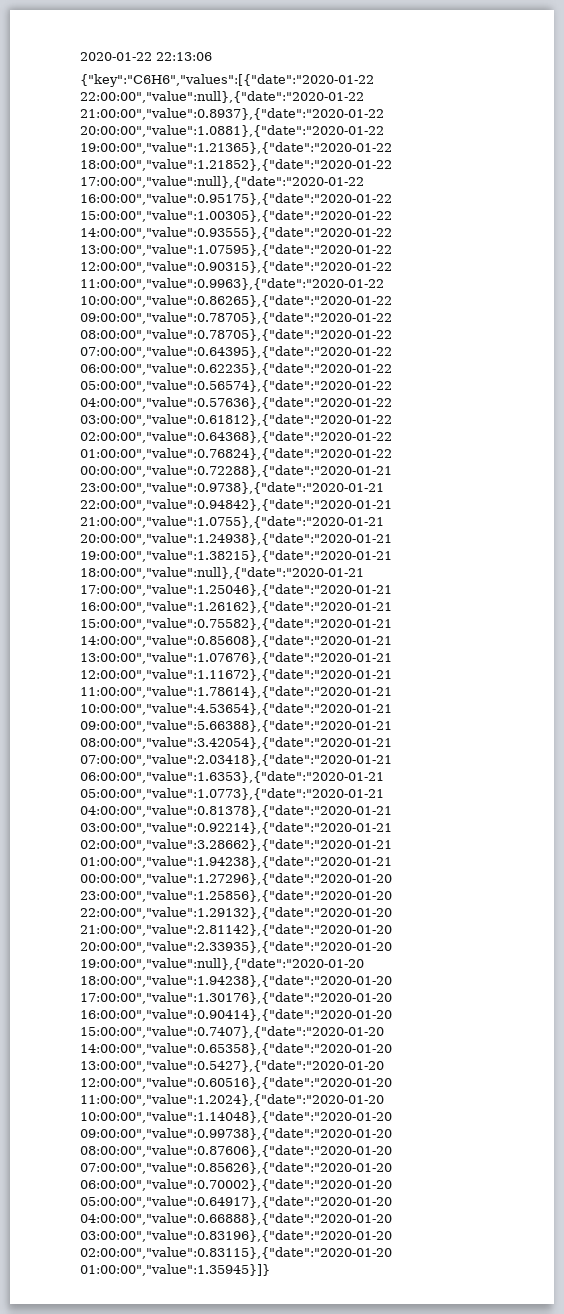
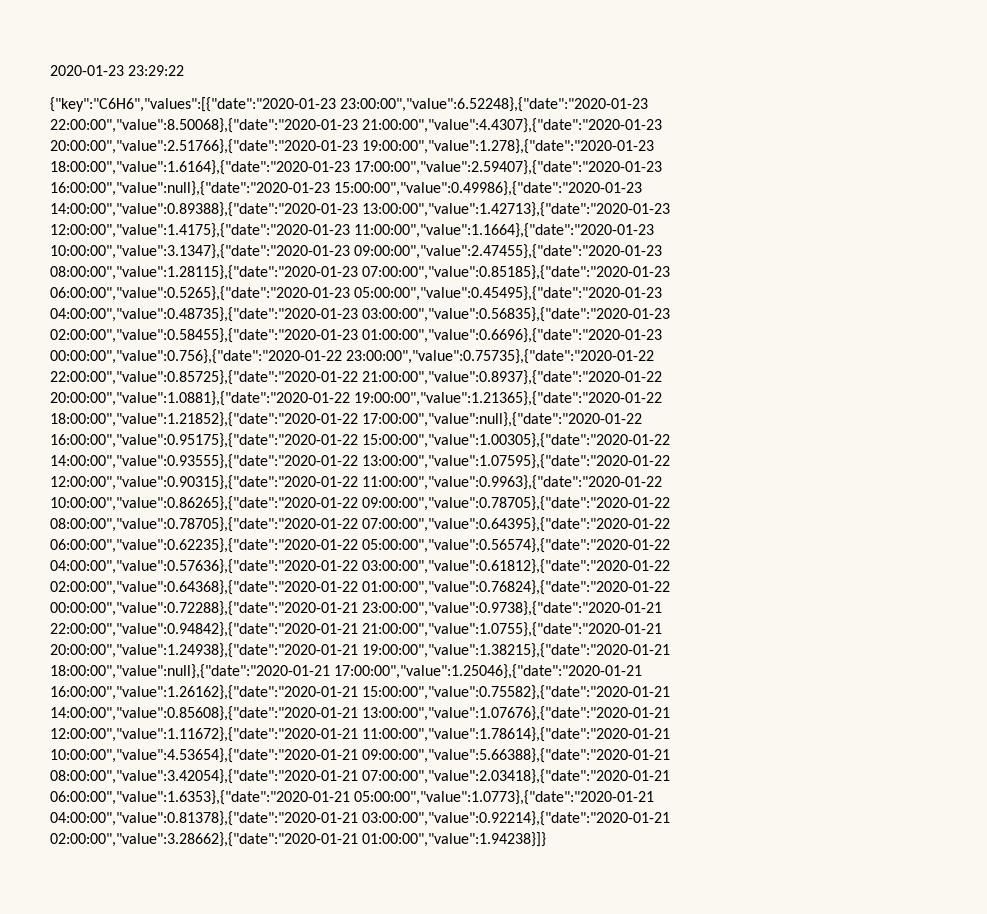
- 2020-01-22 22:13:06
- {"key":"C6H6","values":[{"date":"2020-01-22 22:00:00","value":null},{"date":"2020-01-22 21:00:00","value":0.8937},{"date":"2020-01-22 20:00:00","value":1.0881},{"date":"2020-01-22 19:00:00","value":1.21365},{"date":"2020-01-22 18:00:00","value":1.21852},{"date":"2020-01-22 17:00:00","value":null},{"date":"2020-01-22 16:00:00","value":0.95175},{"date":"2020-01-22 15:00:00","value":1.00305},{"date":"2020-01-22 14:00:00","value":0.93555},{"date":"2020-01-22 13:00:00","value":1.07595},{"date":"2020-01-22 12:00:00","value":0.90315},{"date":"2020-01-22 11:00:00","value":0.9963},{"date":"2020-01-22 10:00:00","value":0.86265},{"date":"2020-01-22 09:00:00","value":0.78705},{"date":"2020-01-22 08:00:00","value":0.78705},{"date":"2020-01-22 07:00:00","value":0.64395},{"date":"2020-01-22 06:00:00","value":0.62235},{"date":"2020-01-22 05:00:00","value":0.56574},{"date":"2020-01-22 04:00:00","value":0.57636},{"date":"2020-01-22 03:00:00","value":0.61812},{"date":"2020-01-22 02:00:00","value":0.64368},{"date":"2020-01-22 01:00:00","value":0.76824},{"date":"2020-01-22 00:00:00","value":0.72288},{"date":"2020-01-21 23:00:00","value":0.9738},{"date":"2020-01-21 22:00:00","value":0.94842},{"date":"2020-01-21 21:00:00","value":1.0755},{"date":"2020-01-21 20:00:00","value":1.24938},{"date":"2020-01-21 19:00:00","value":1.38215},{"date":"2020-01-21 18:00:00","value":null},{"date":"2020-01-21 17:00:00","value":1.25046},{"date":"2020-01-21 16:00:00","value":1.26162},{"date":"2020-01-21 15:00:00","value":0.75582},{"date":"2020-01-21 14:00:00","value":0.85608},{"date":"2020-01-21 13:00:00","value":1.07676},{"date":"2020-01-21 12:00:00","value":1.11672},{"date":"2020-01-21 11:00:00","value":1.78614},{"date":"2020-01-21 10:00:00","value":4.53654},{"date":"2020-01-21 09:00:00","value":5.66388},{"date":"2020-01-21 08:00:00","value":3.42054},{"date":"2020-01-21 07:00:00","value":2.03418},{"date":"2020-01-21 06:00:00","value":1.6353},{"date":"2020-01-21 05:00:00","value":1.0773},{"date":"2020-01-21 04:00:00","value":0.81378},{"date":"2020-01-21 03:00:00","value":0.92214},{"date":"2020-01-21 02:00:00","value":3.28662},{"date":"2020-01-21 01:00:00","value":1.94238},{"date":"2020-01-21 00:00:00","value":1.27296},{"date":"2020-01-20 23:00:00","value":1.25856},{"date":"2020-01-20 22:00:00","value":1.29132},{"date":"2020-01-20 21:00:00","value":2.81142},{"date":"2020-01-20 20:00:00","value":2.33935},{"date":"2020-01-20 19:00:00","value":null},{"date":"2020-01-20 18:00:00","value":1.94238},{"date":"2020-01-20 17:00:00","value":1.30176},{"date":"2020-01-20 16:00:00","value":0.90414},{"date":"2020-01-20 15:00:00","value":0.7407},{"date":"2020-01-20 14:00:00","value":0.65358},{"date":"2020-01-20 13:00:00","value":0.5427},{"date":"2020-01-20 12:00:00","value":0.60516},{"date":"2020-01-20 11:00:00","value":1.2024},{"date":"2020-01-20 10:00:00","value":1.14048},{"date":"2020-01-20 09:00:00","value":0.99738},{"date":"2020-01-20 08:00:00","value":0.87606},{"date":"2020-01-20 07:00:00","value":0.85626},{"date":"2020-01-20 06:00:00","value":0.70002},{"date":"2020-01-20 05:00:00","value":0.64917},{"date":"2020-01-20 04:00:00","value":0.66888},{"date":"2020-01-20 03:00:00","value":0.83196},{"date":"2020-01-20 02:00:00","value":0.83115},{"date":"2020-01-20 01:00:00","value":1.35945}]}
+ 2020-01-23 23:29:22
+ {"key":"C6H6","values":[{"date":"2020-01-23 23:00:00","value":6.52248},{"date":"2020-01-23 22:00:00","value":8.50068},{"date":"2020-01-23 21:00:00","value":4.4307},{"date":"2020-01-23 20:00:00","value":2.51766},{"date":"2020-01-23 19:00:00","value":1.278},{"date":"2020-01-23 18:00:00","value":1.6164},{"date":"2020-01-23 17:00:00","value":2.59407},{"date":"2020-01-23 16:00:00","value":null},{"date":"2020-01-23 15:00:00","value":0.49986},{"date":"2020-01-23 14:00:00","value":0.89388},{"date":"2020-01-23 13:00:00","value":1.42713},{"date":"2020-01-23 12:00:00","value":1.4175},{"date":"2020-01-23 11:00:00","value":1.1664},{"date":"2020-01-23 10:00:00","value":3.1347},{"date":"2020-01-23 09:00:00","value":2.47455},{"date":"2020-01-23 08:00:00","value":1.28115},{"date":"2020-01-23 07:00:00","value":0.85185},{"date":"2020-01-23 06:00:00","value":0.5265},{"date":"2020-01-23 05:00:00","value":0.45495},{"date":"2020-01-23 04:00:00","value":0.48735},{"date":"2020-01-23 03:00:00","value":0.56835},{"date":"2020-01-23 02:00:00","value":0.58455},{"date":"2020-01-23 01:00:00","value":0.6696},{"date":"2020-01-23 00:00:00","value":0.756},{"date":"2020-01-22 23:00:00","value":0.75735},{"date":"2020-01-22 22:00:00","value":0.85725},{"date":"2020-01-22 21:00:00","value":0.8937},{"date":"2020-01-22 20:00:00","value":1.0881},{"date":"2020-01-22 19:00:00","value":1.21365},{"date":"2020-01-22 18:00:00","value":1.21852},{"date":"2020-01-22 17:00:00","value":null},{"date":"2020-01-22 16:00:00","value":0.95175},{"date":"2020-01-22 15:00:00","value":1.00305},{"date":"2020-01-22 14:00:00","value":0.93555},{"date":"2020-01-22 13:00:00","value":1.07595},{"date":"2020-01-22 12:00:00","value":0.90315},{"date":"2020-01-22 11:00:00","value":0.9963},{"date":"2020-01-22 10:00:00","value":0.86265},{"date":"2020-01-22 09:00:00","value":0.78705},{"date":"2020-01-22 08:00:00","value":0.78705},{"date":"2020-01-22 07:00:00","value":0.64395},{"date":"2020-01-22 06:00:00","value":0.62235},{"date":"2020-01-22 05:00:00","value":0.56574},{"date":"2020-01-22 04:00:00","value":0.57636},{"date":"2020-01-22 03:00:00","value":0.61812},{"date":"2020-01-22 02:00:00","value":0.64368},{"date":"2020-01-22 01:00:00","value":0.76824},{"date":"2020-01-22 00:00:00","value":0.72288},{"date":"2020-01-21 23:00:00","value":0.9738},{"date":"2020-01-21 22:00:00","value":0.94842},{"date":"2020-01-21 21:00:00","value":1.0755},{"date":"2020-01-21 20:00:00","value":1.24938},{"date":"2020-01-21 19:00:00","value":1.38215},{"date":"2020-01-21 18:00:00","value":null},{"date":"2020-01-21 17:00:00","value":1.25046},{"date":"2020-01-21 16:00:00","value":1.26162},{"date":"2020-01-21 15:00:00","value":0.75582},{"date":"2020-01-21 14:00:00","value":0.85608},{"date":"2020-01-21 13:00:00","value":1.07676},{"date":"2020-01-21 12:00:00","value":1.11672},{"date":"2020-01-21 11:00:00","value":1.78614},{"date":"2020-01-21 10:00:00","value":4.53654},{"date":"2020-01-21 09:00:00","value":5.66388},{"date":"2020-01-21 08:00:00","value":3.42054},{"date":"2020-01-21 07:00:00","value":2.03418},{"date":"2020-01-21 06:00:00","value":1.6353},{"date":"2020-01-21 05:00:00","value":1.0773},{"date":"2020-01-21 04:00:00","value":0.81378},{"date":"2020-01-21 03:00:00","value":0.92214},{"date":"2020-01-21 02:00:00","value":3.28662},{"date":"2020-01-21 01:00:00","value":1.94238}]}

